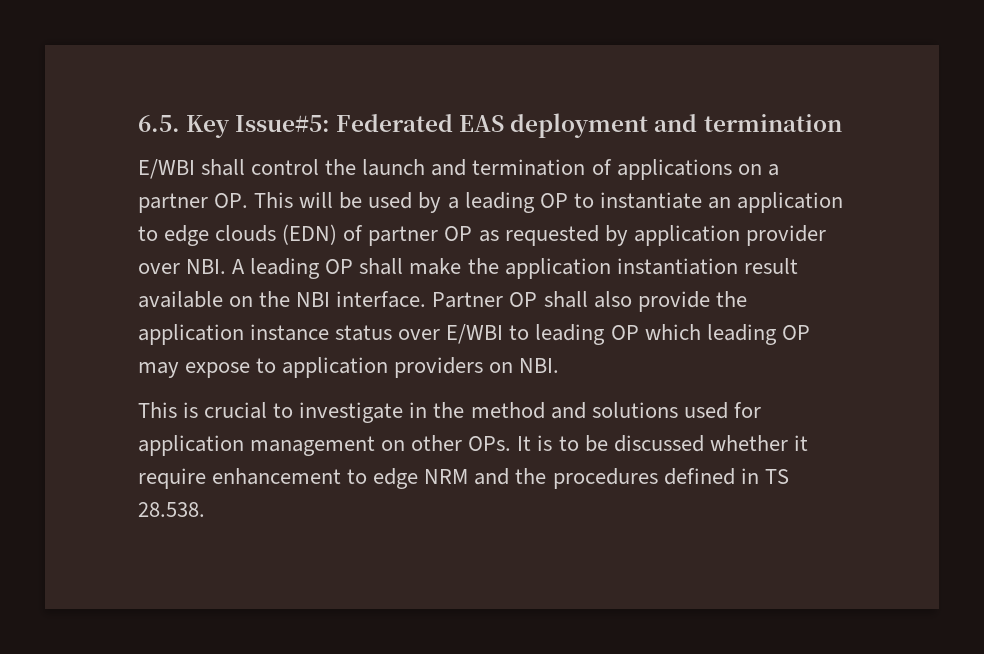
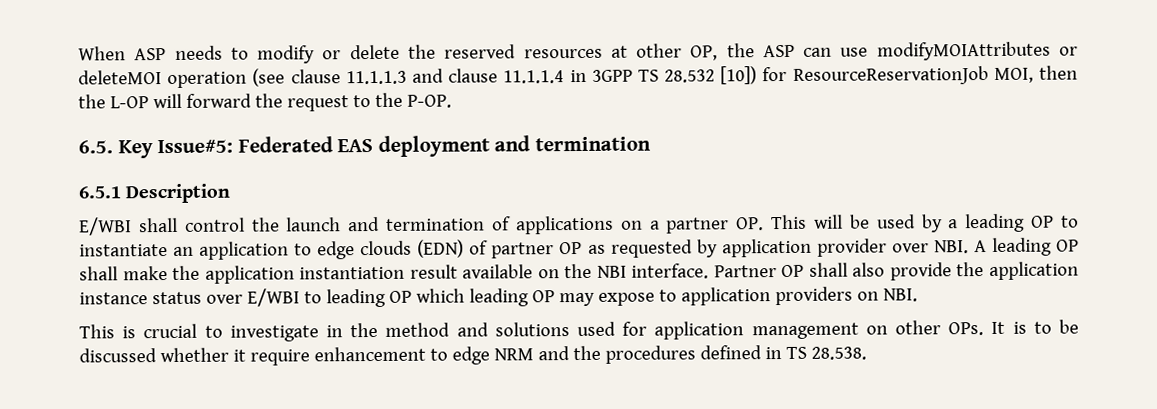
+ When ASP needs to modify or delete the reserved resources at other OP, the ASP can use modifyMOIAttributes or deleteMOI operation (see clause 11.1.1.3 and clause 11.1.1.4 in 3GPP TS 28.532 [10]) for ResourceReservationJob MOI, then the L-OP will forward the request to the P-OP.
+ 6.5.1 Description

